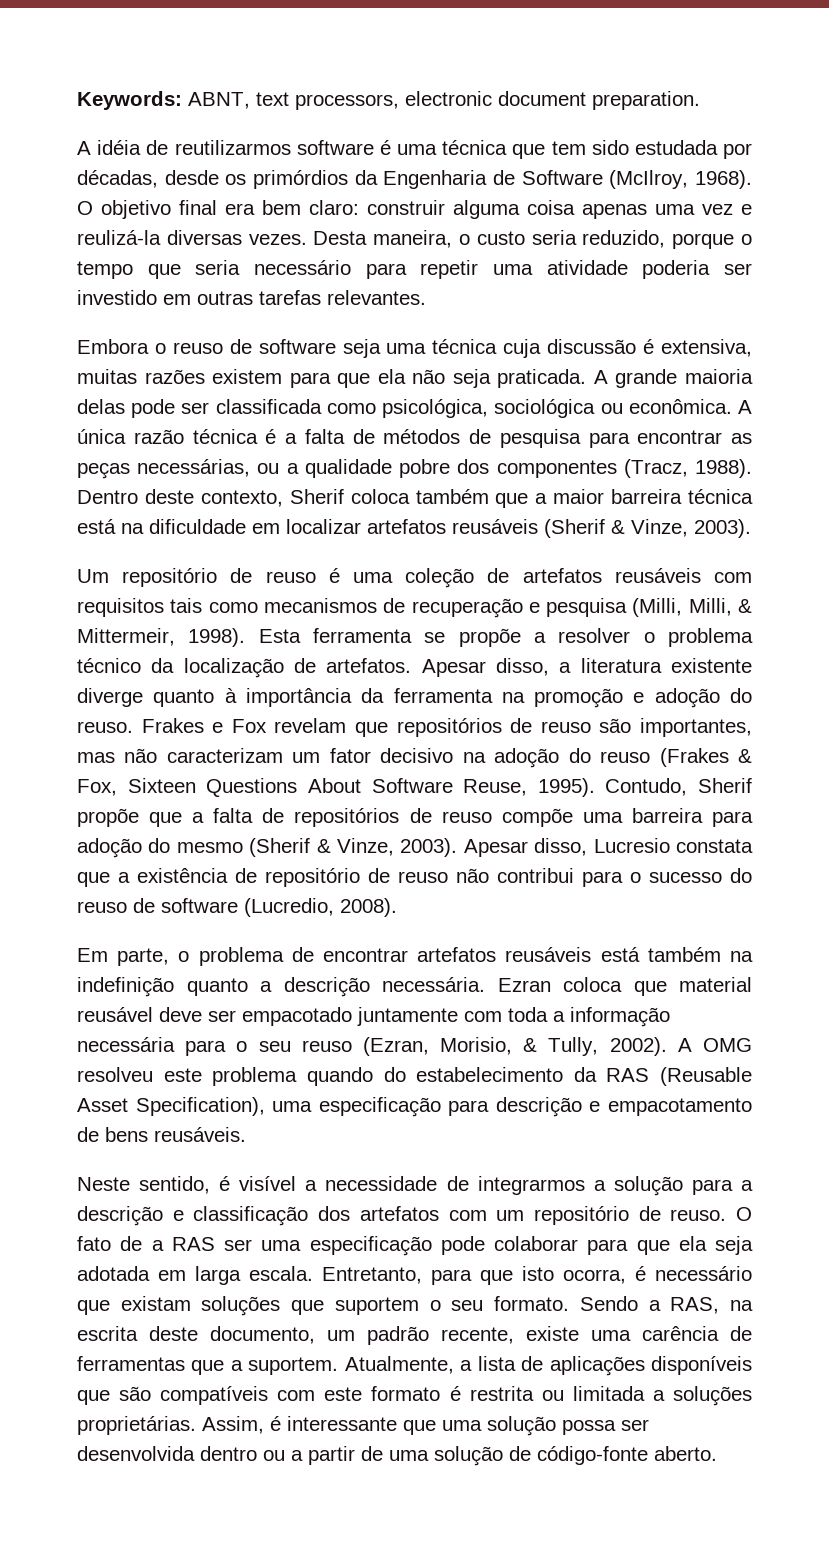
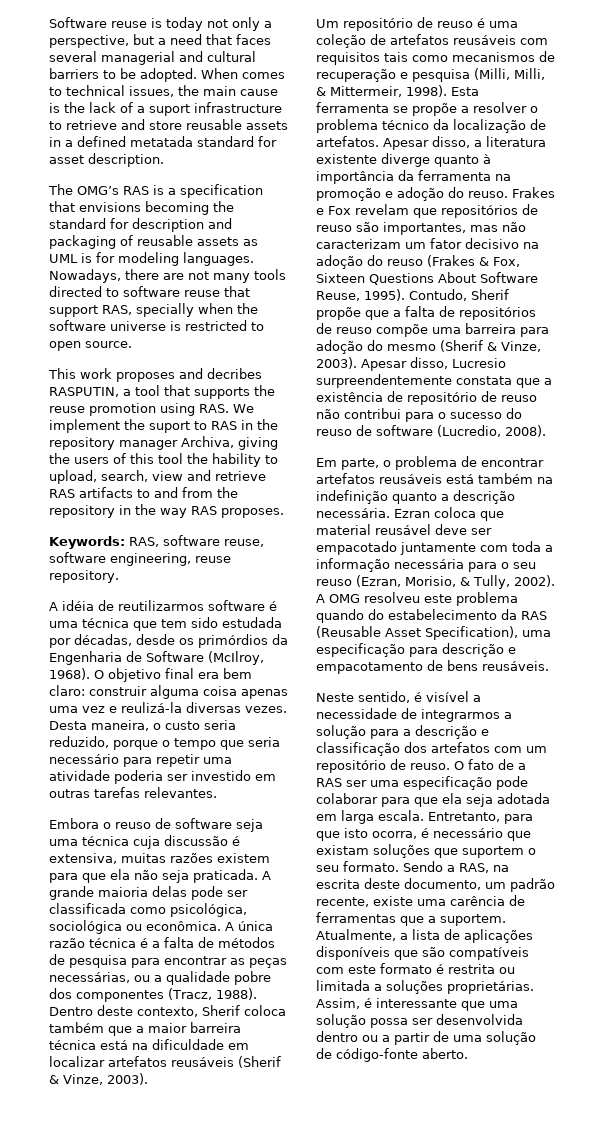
- Keywords: ABNT, text processors, electronic document preparation.
+ Software reuse is today not only a perspective, but a need that faces several managerial and cultural barriers to be adopted. When comes to technical issues, the main cause is the lack of a suport infrastructure to retrieve and store reusable assets in a defined metatada standard for asset description.
+ The OMG’s RAS is a specification that envisions becoming the standard for description and packaging of reusable assets as UML is for modeling languages. Nowadays, there are not many tools directed to software reuse that support RAS, specially when the software universe is restricted to open source.
+ This work proposes and decribes RASPUTIN, a tool that supports the reuse promotion using RAS. We implement the suport to RAS in the repository manager Archiva, giving the users of this tool the hability to upload, search, view and retrieve RAS artifacts to and from the repository in the way RAS proposes.
+ Keywords: RAS, software reuse, software engineering, reuse repository.
- Apesar disso, Lucresio constata que a existência de repositório de reuso não contribui para o sucesso do reuso de software (Lucredio, 2008).
+ Apesar disso, Lucresio surpreendentemente constata que a existência de repositório de reuso não contribui para o sucesso do reuso de software (Lucredio, 2008).

